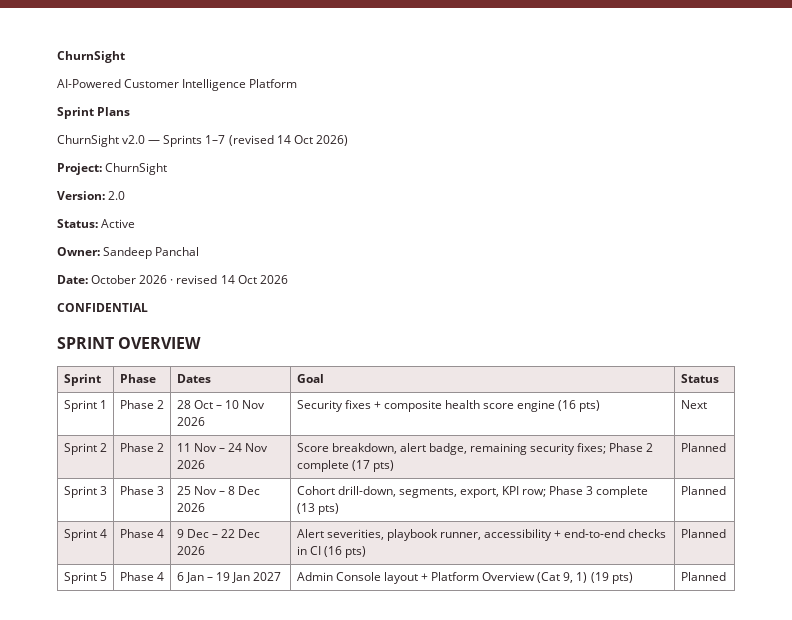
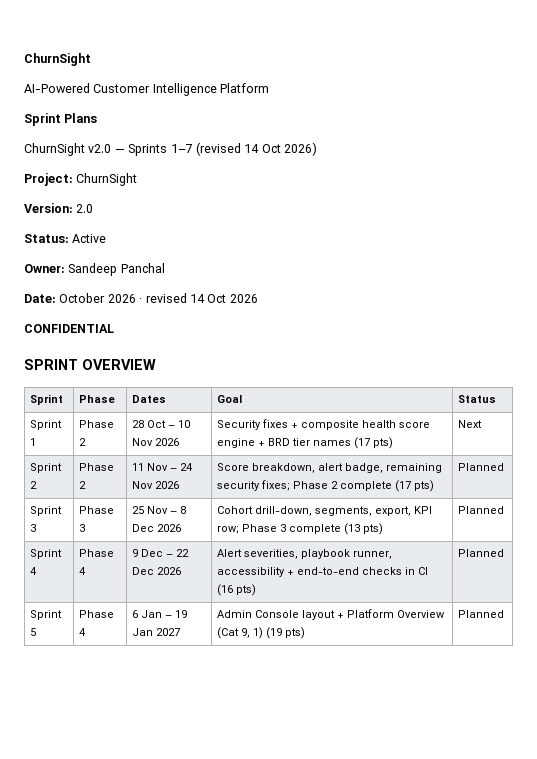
- Sprint 1 | Phase 2 | 28 Oct – 10 Nov 2026 | Security fixes + composite health score engine (16 pts) | Next
+ Sprint 1 | Phase 2 | 28 Oct – 10 Nov 2026 | Security fixes + composite health score engine + BRD tier names (17 pts) | Next

